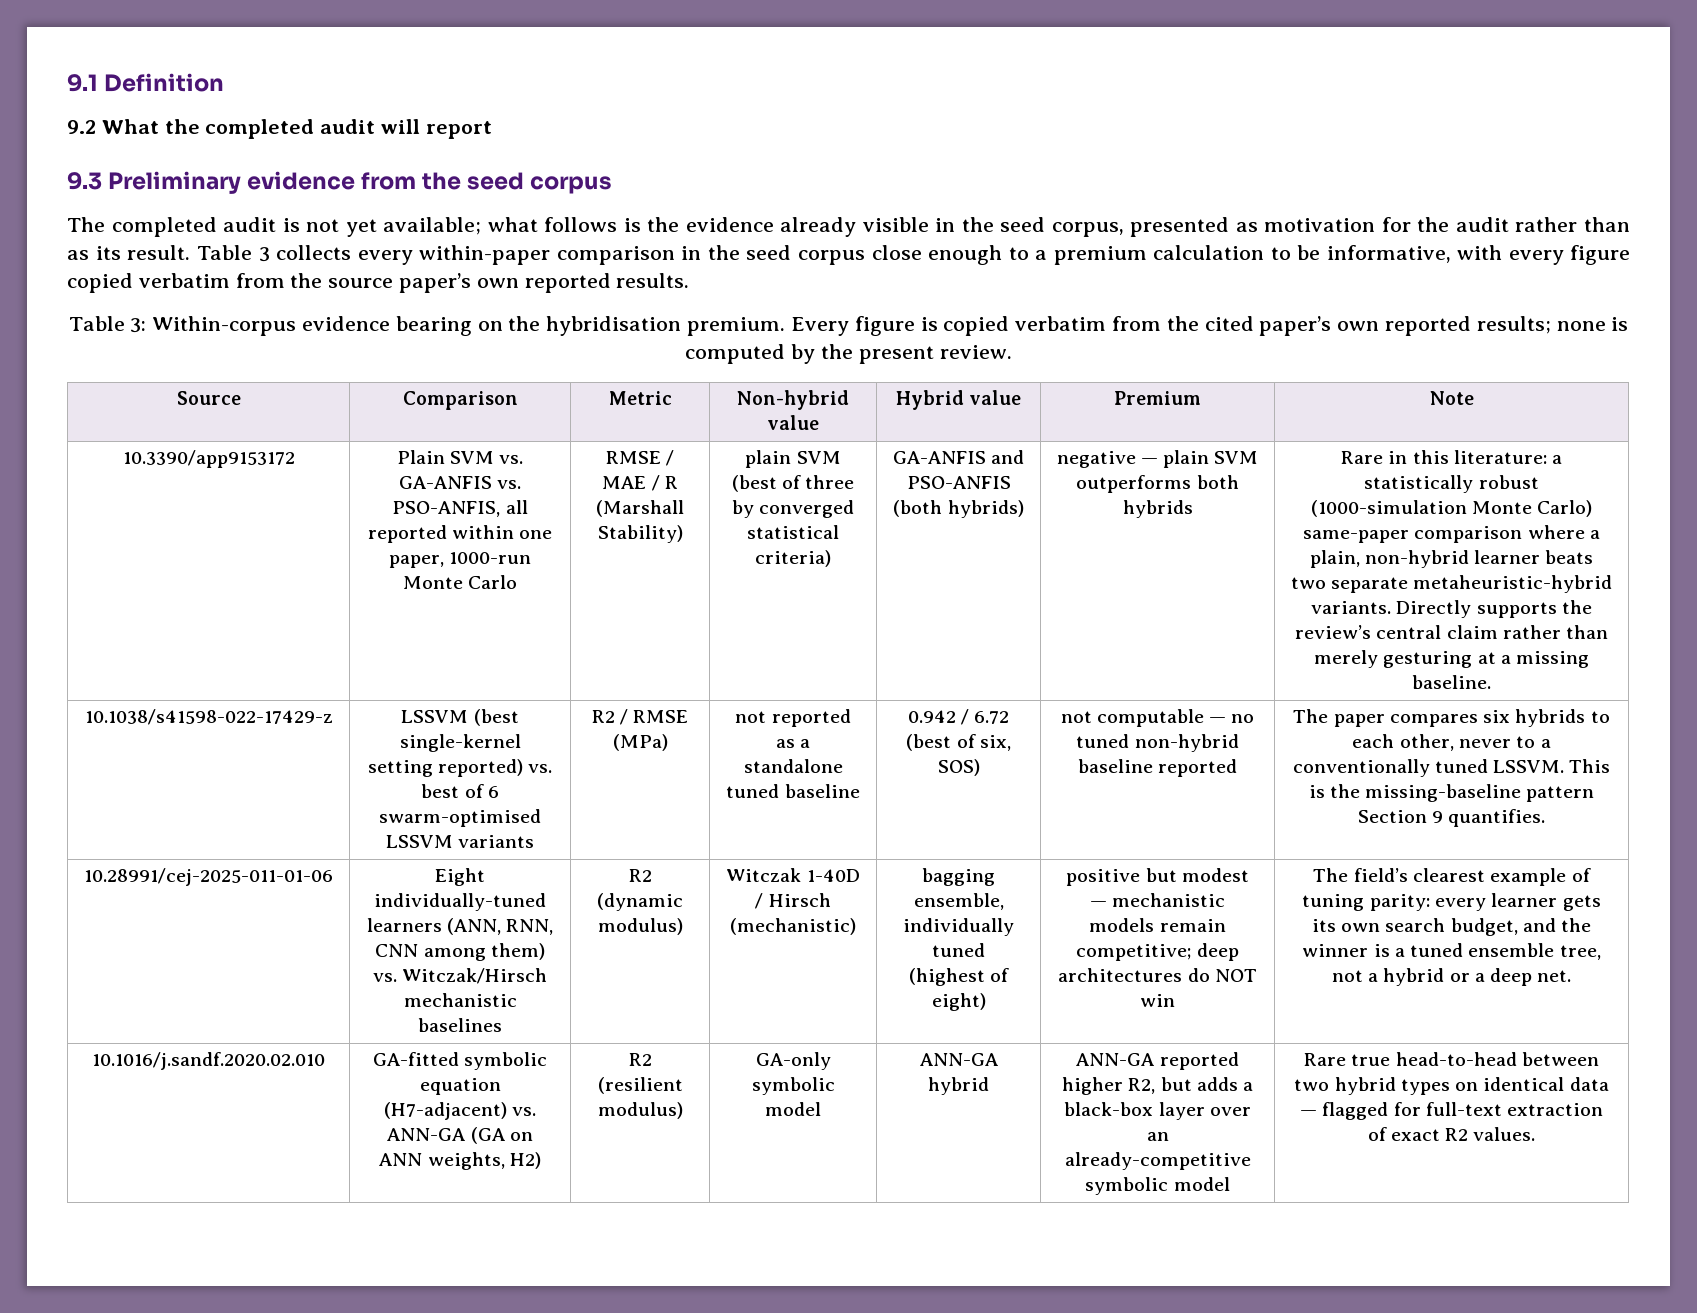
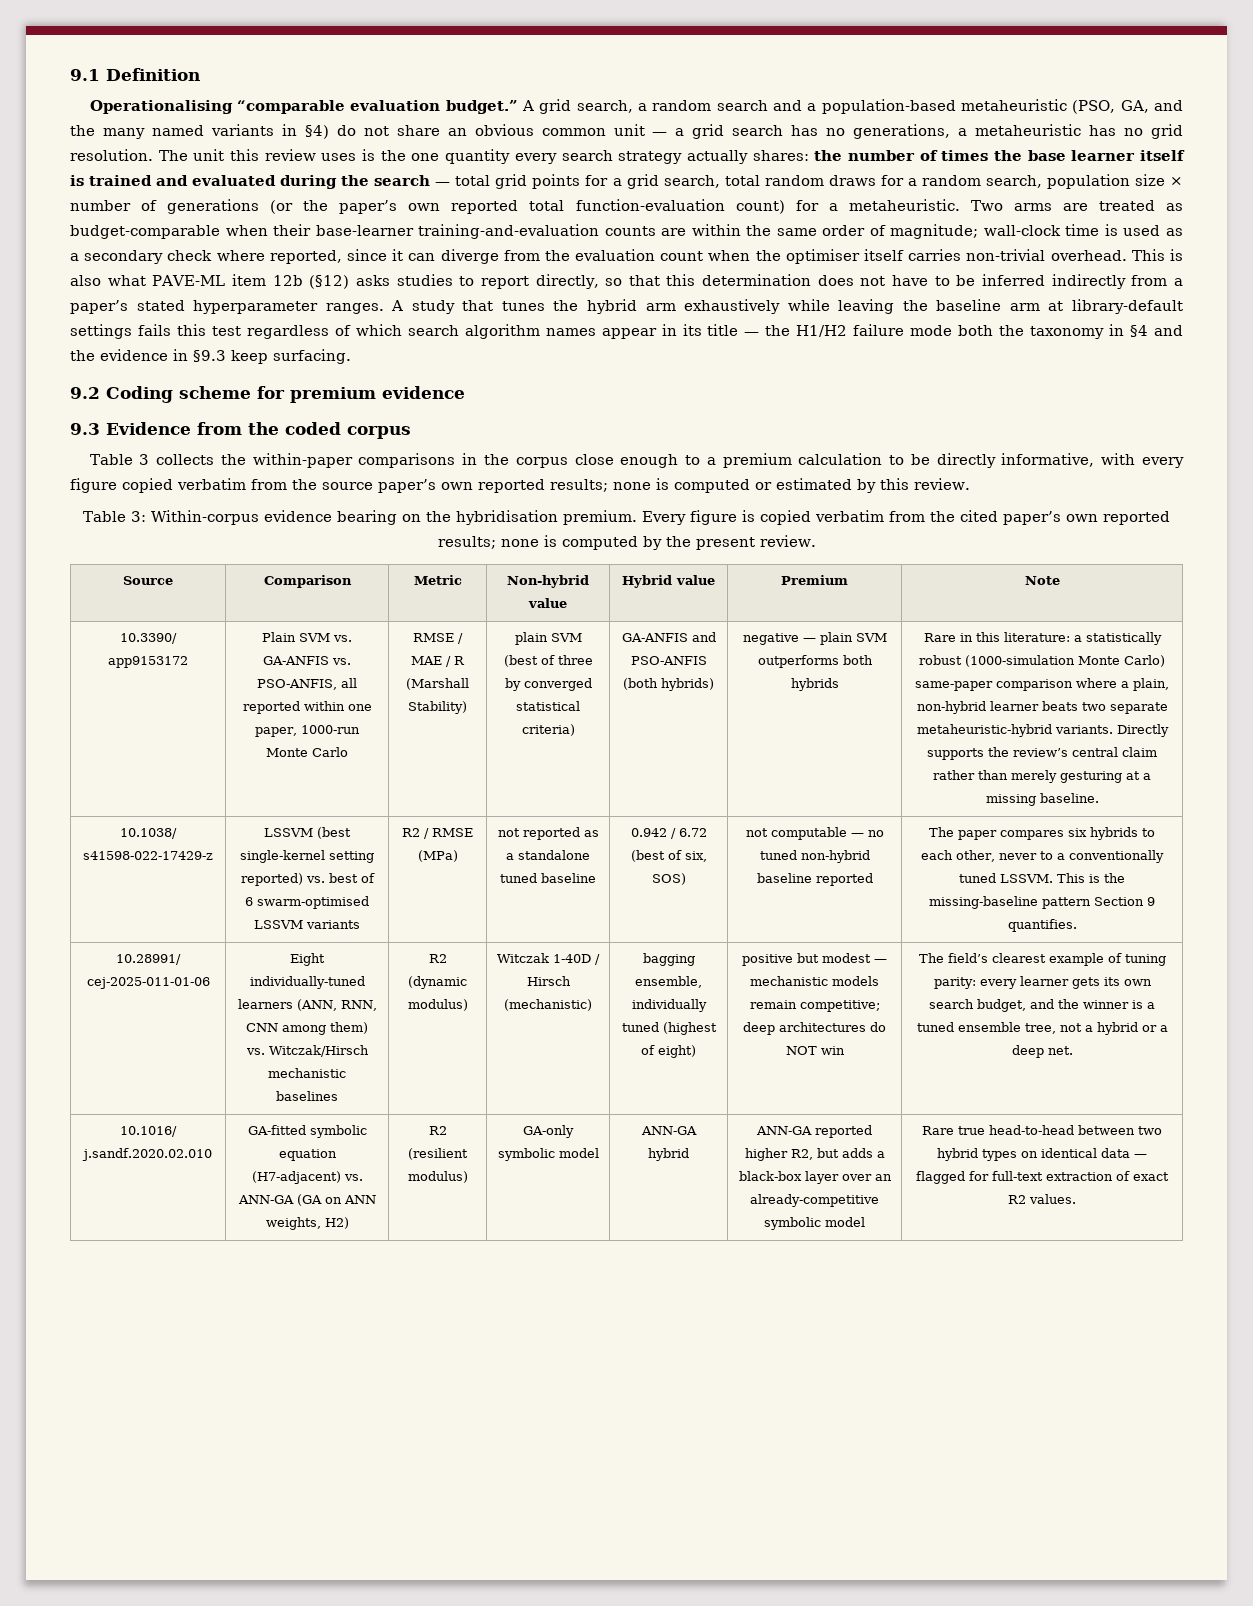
- 9.2 What the completed audit will report
+ Operationalising “comparable evaluation budget.” A grid search, a random search and a population-based metaheuristic (PSO, GA, and the many named variants in §4) do not share an obvious common unit — a grid search has no generations, a metaheuristic has no grid resolution. The unit this review uses is the one quantity every search strategy actually shares: the number of times the base learner itself is trained and evaluated during the search — total grid points for a grid search, total random draws for a random search, population size × number of generations (or the paper’s own reported total function-evaluation count) for a metaheuristic. Two arms are treated as budget-comparable when their base-learner training-and-evaluation counts are within the same order of magnitude; wall-clock time is used as a secondary check where reported, since it can diverge from the evaluation count when the optimiser itself carries non-trivial overhead. This is also what PAVE-ML item 12b (§12) asks studies to report directly, so that this determination does not have to be inferred indirectly from a paper’s stated hyperparameter ranges. A study that tunes the hybrid arm exhaustively while leaving the baseline arm at library-default settings fails this test regardless of which search algorithm names appear in its title — the H1/H2 failure mode both the taxonomy in §4 and the evidence in §9.3 keep surfacing.
+ 9.2 Coding scheme for premium evidence
- 9.3 Preliminary evidence from the seed corpus
+ 9.3 Evidence from the coded corpus
- The completed audit is not yet available; what follows is the evidence already visible in the seed corpus, presented as motivation for the audit rather than as its result. Table 3 collects every within-paper comparison in the seed corpus close enough to a premium calculation to be informative, with every figure copied verbatim from the source paper’s own reported results.
+ Table 3 collects the within-paper comparisons in the corpus close enough to a premium calculation to be directly informative, with every figure copied verbatim from the source paper’s own reported results; none is computed or estimated by this review.
- 10.3390/app9153172
+ 10.3390/ app9153172
- 10.1038/s41598-022-17429-z
+ 10.1038/ s41598-022-17429-z
- 10.28991/cej-2025-011-01-06
+ 10.28991/ cej-2025-011-01-06
- 10.1016/j.sandf.2020.02.010
+ 10.1016/ j.sandf.2020.02.010

